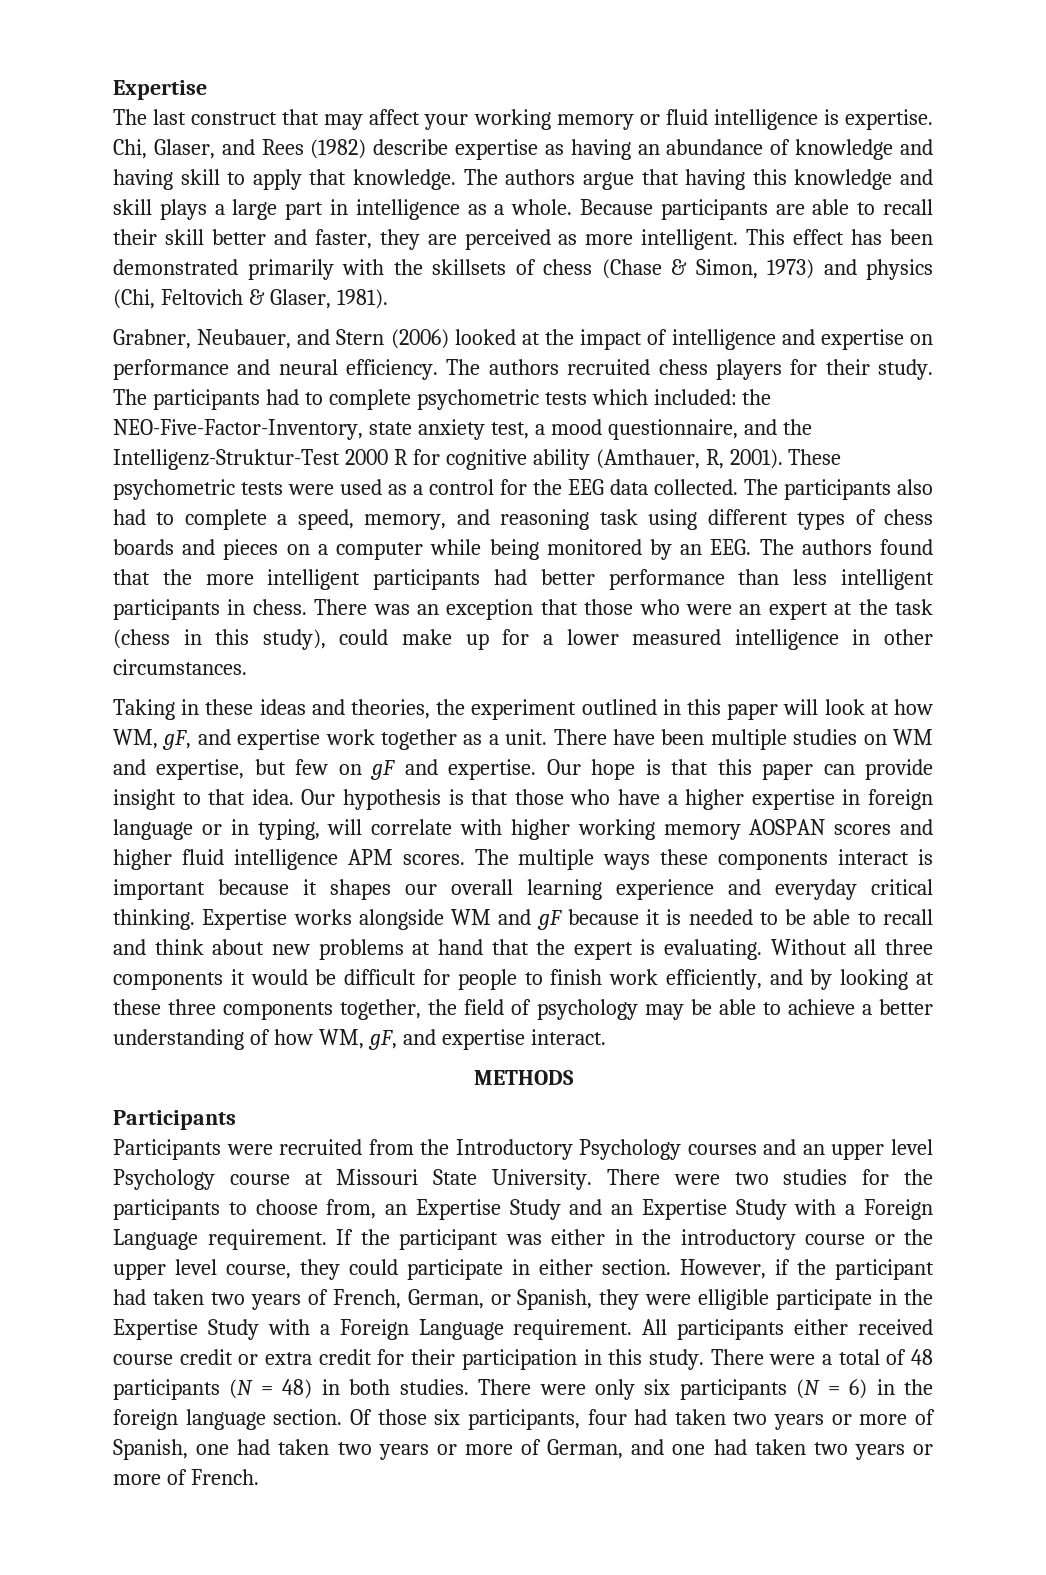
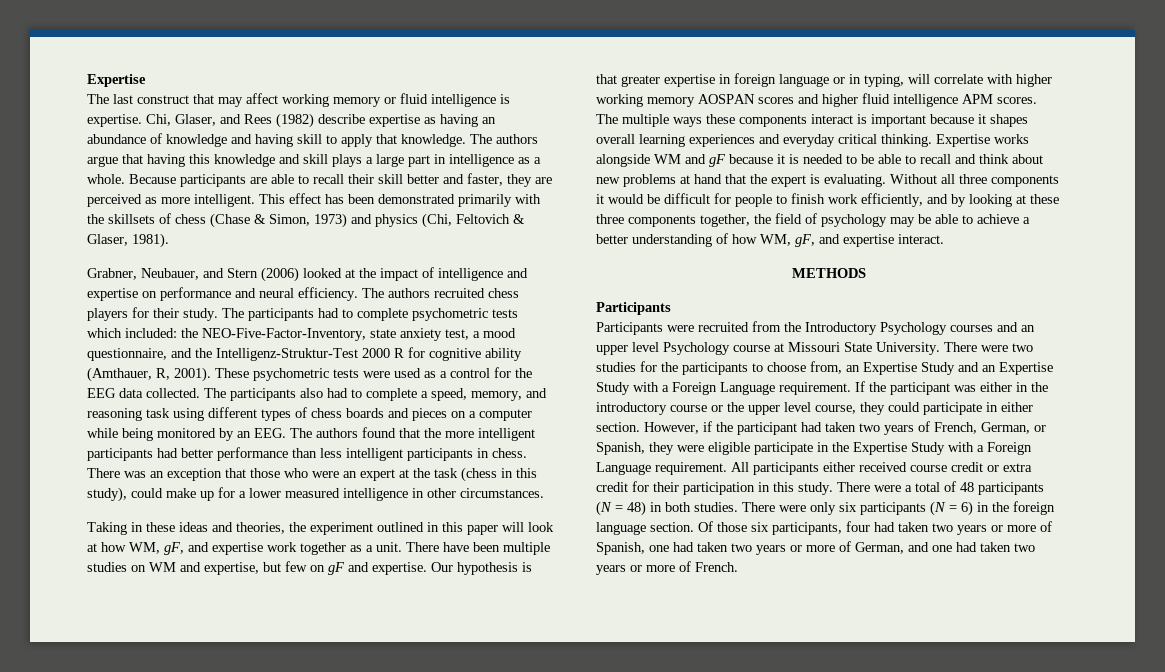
- The last construct that may affect your working memory or fluid intelligence is expertise.
+ The last construct that may affect working memory or fluid intelligence is expertise.
- Our hope is that this paper can provide insight to that idea. Our hypothesis is that those who have a higher expertise in foreign language or in typing, will correlate with higher working memory AOSPAN scores and higher fluid intelligence APM scores.
+ Our hypothesis is that greater expertise in foreign language or in typing, will correlate with higher working memory AOSPAN scores and higher fluid intelligence APM scores.
- The multiple ways these components interact is important because it shapes our overall learning experience and everyday critical thinking.
+ The multiple ways these components interact is important because it shapes overall learning experiences and everyday critical thinking.
- However, if the participant had taken two years of French, German, or Spanish, they were elligible participate in the Expertise Study with a Foreign Language requirement.
+ However, if the participant had taken two years of French, German, or Spanish, they were eligible participate in the Expertise Study with a Foreign Language requirement.

